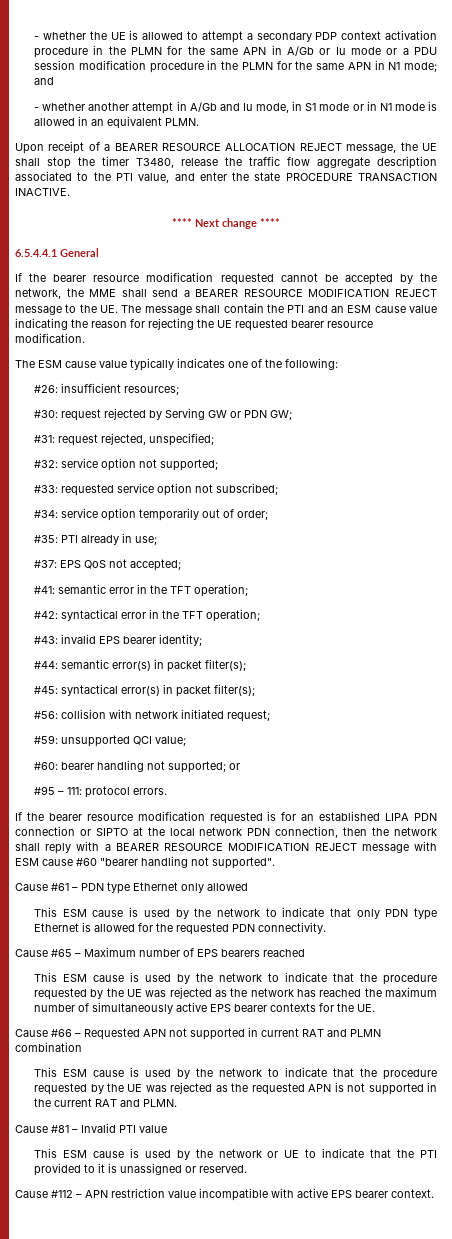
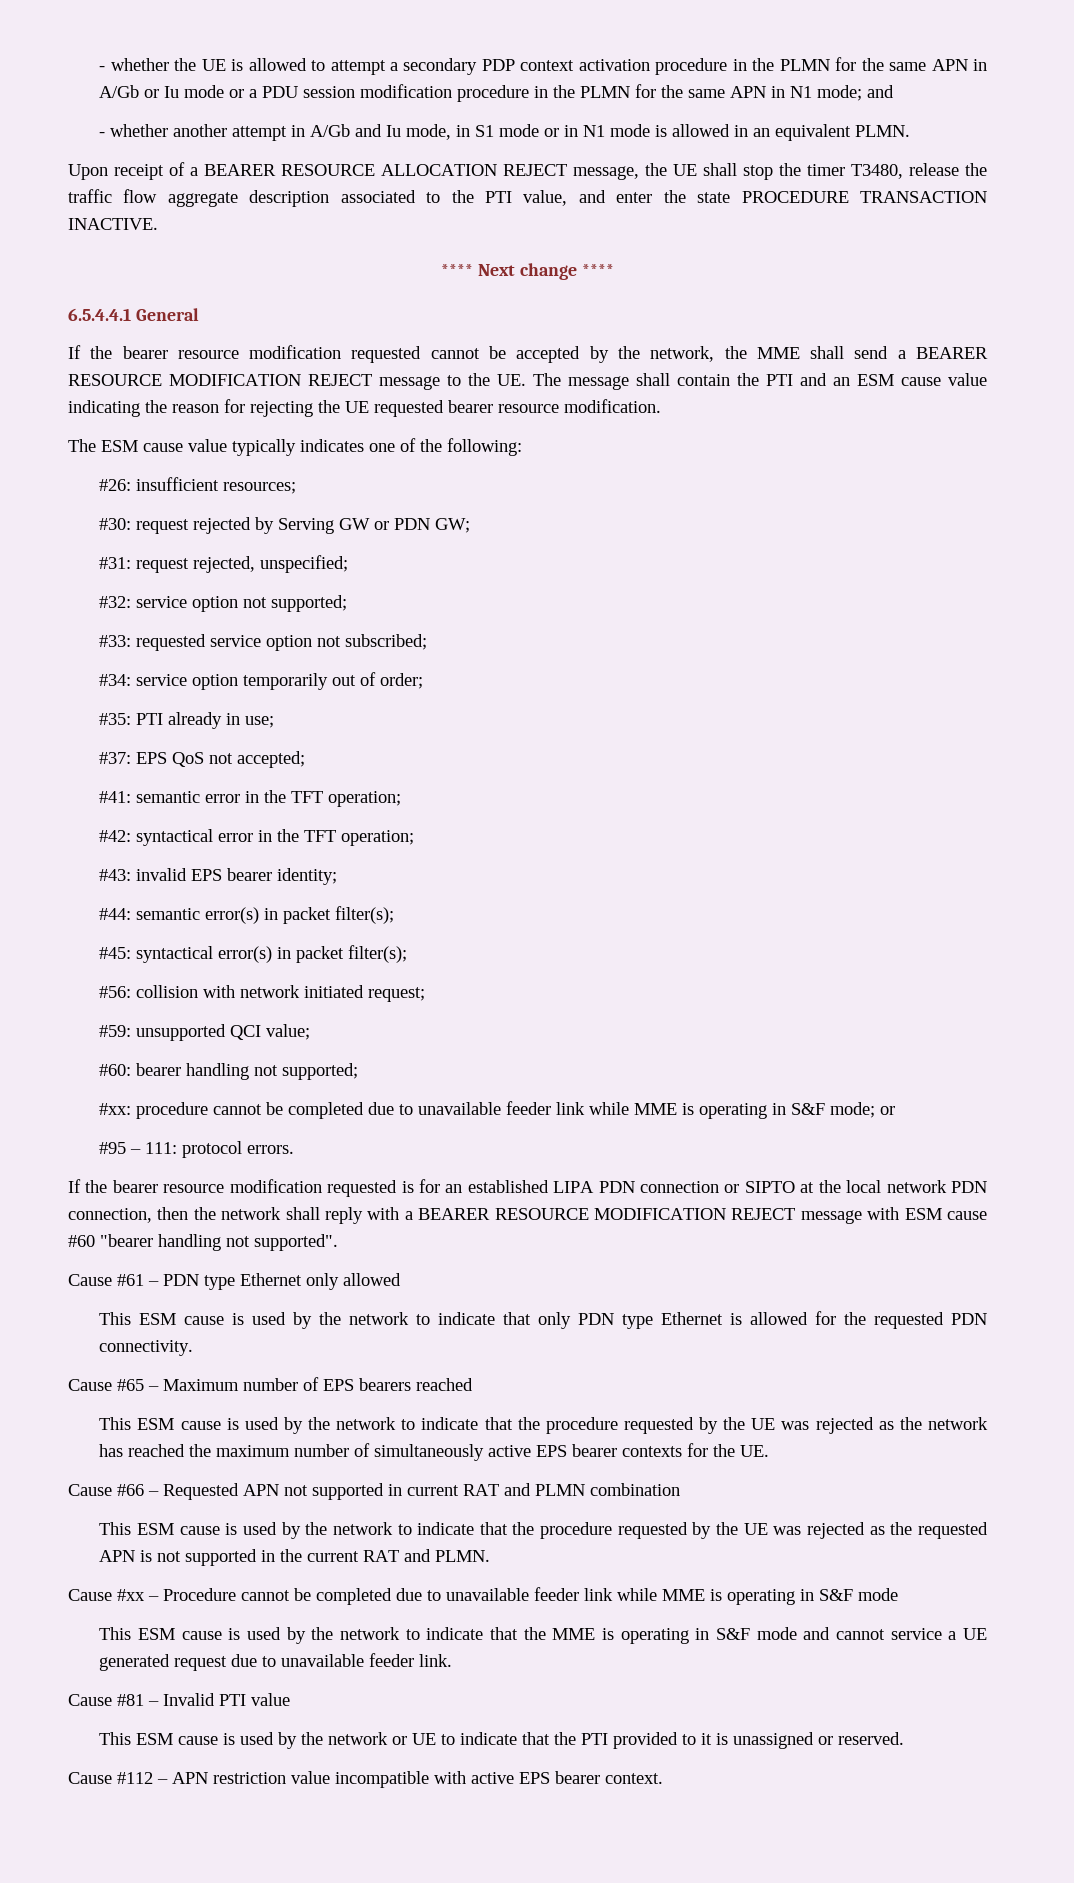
- #60: bearer handling not supported; or
+ #60: bearer handling not supported;
+ #xx: procedure cannot be completed due to unavailable feeder link while MME is operating in S&F mode; or
+ Cause #xx – Procedure cannot be completed due to unavailable feeder link while MME is operating in S&F mode
+ This ESM cause is used by the network to indicate that the MME is operating in S&F mode and cannot service a UE generated request due to unavailable feeder link.

